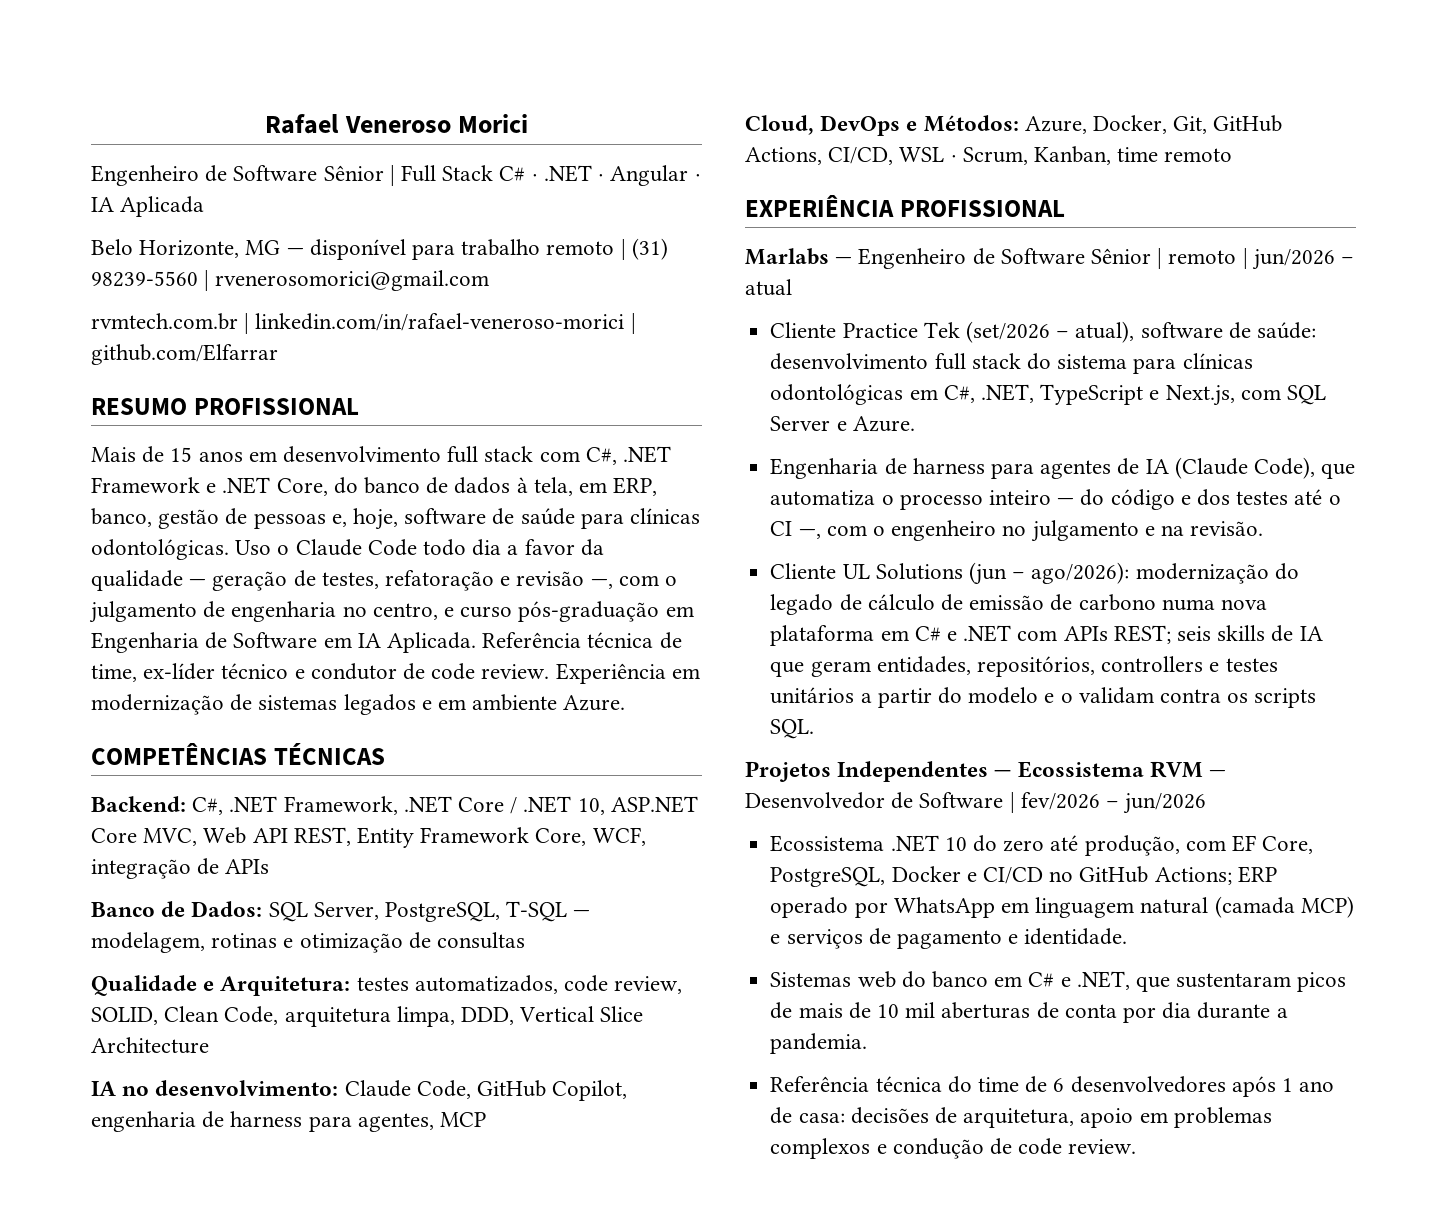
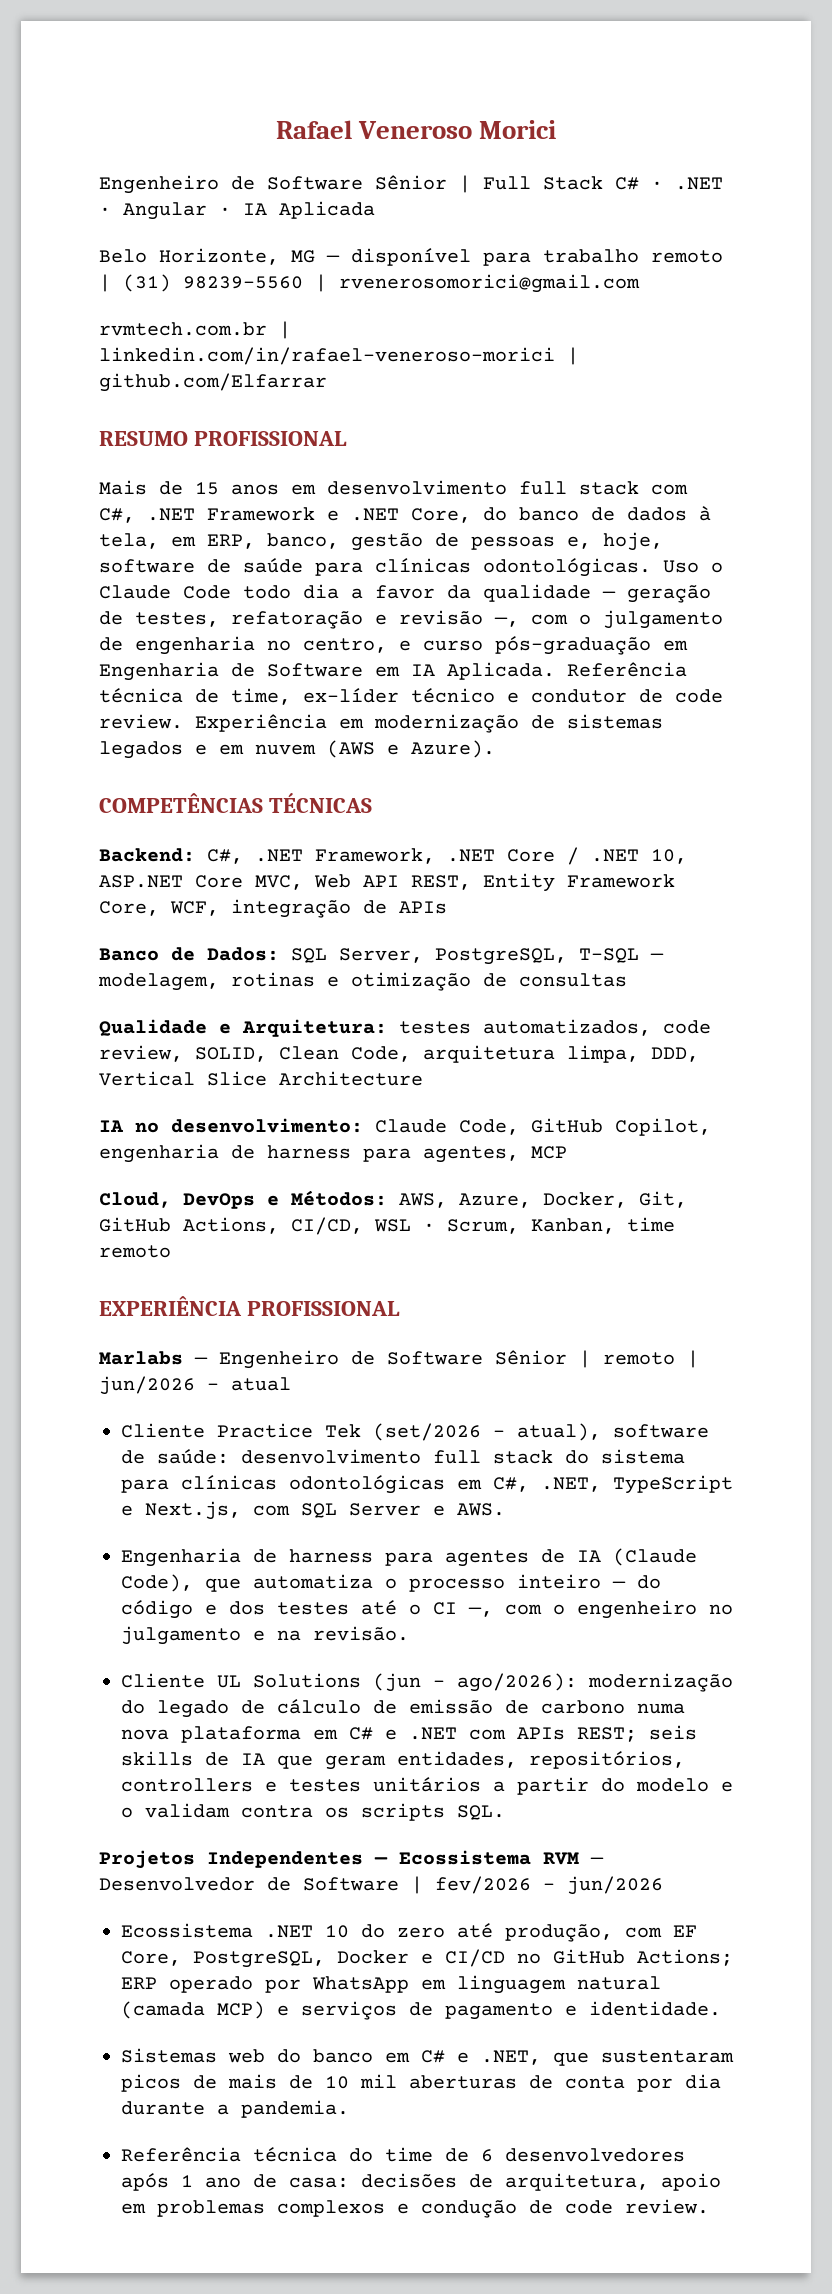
- Experiência em modernização de sistemas legados e em ambiente Azure.
+ Experiência em modernização de sistemas legados e em nuvem (AWS e Azure).
- Cloud, DevOps e Métodos: Azure, Docker, Git, GitHub Actions, CI/CD, WSL · Scrum, Kanban, time remoto
+ Cloud, DevOps e Métodos: AWS, Azure, Docker, Git, GitHub Actions, CI/CD, WSL · Scrum, Kanban, time remoto
- Cliente Practice Tek (set/2026 – atual), software de saúde: desenvolvimento full stack do sistema para clínicas odontológicas em C#, .NET, TypeScript e Next.js, com SQL Server e Azure.
+ Cliente Practice Tek (set/2026 – atual), software de saúde: desenvolvimento full stack do sistema para clínicas odontológicas em C#, .NET, TypeScript e Next.js, com SQL Server e AWS.

